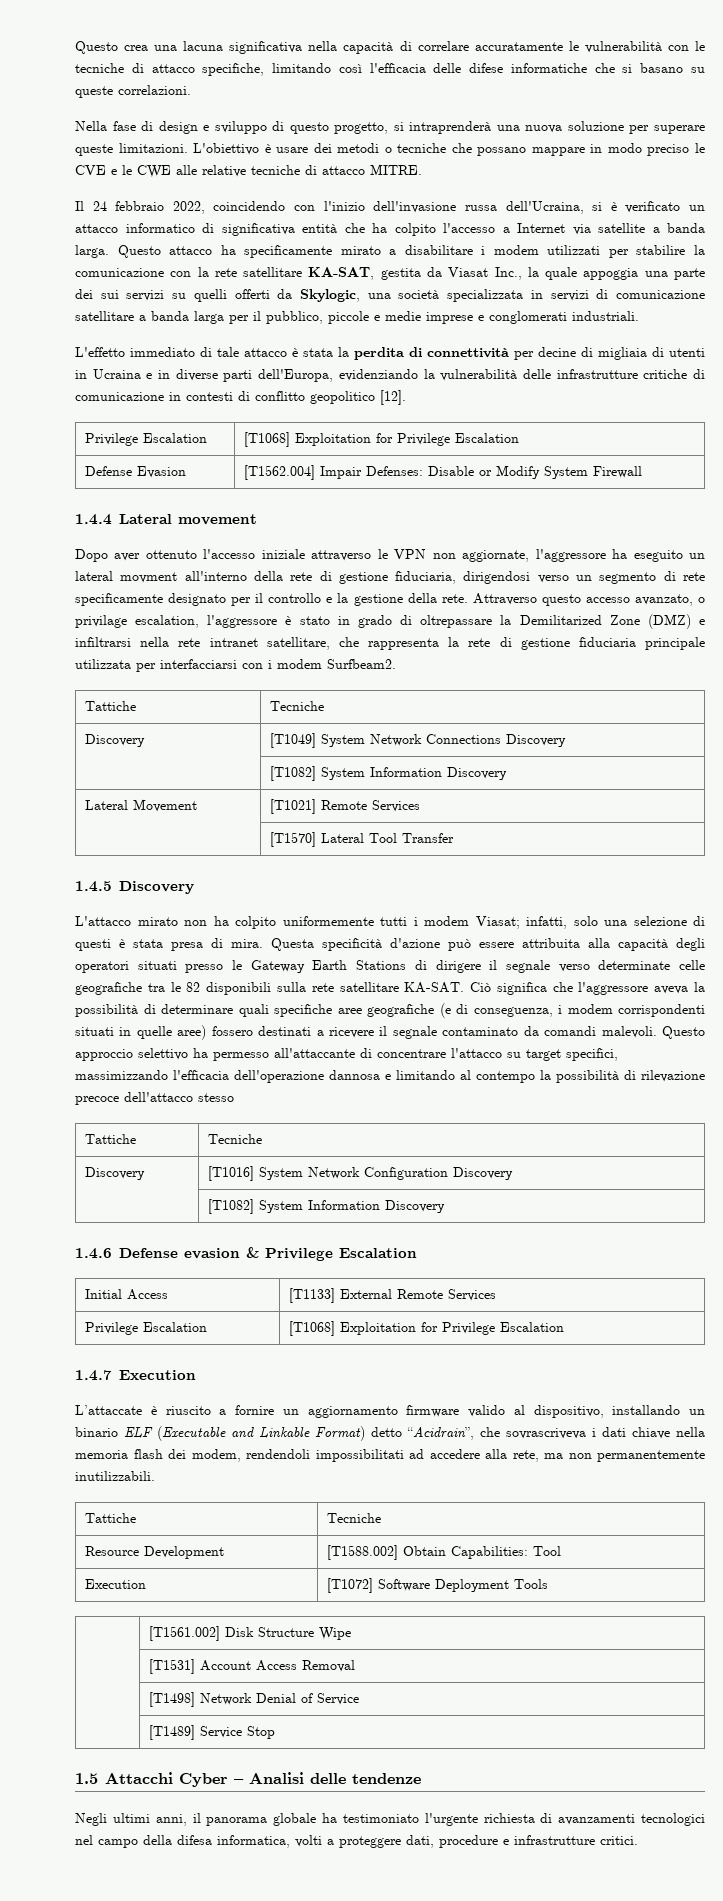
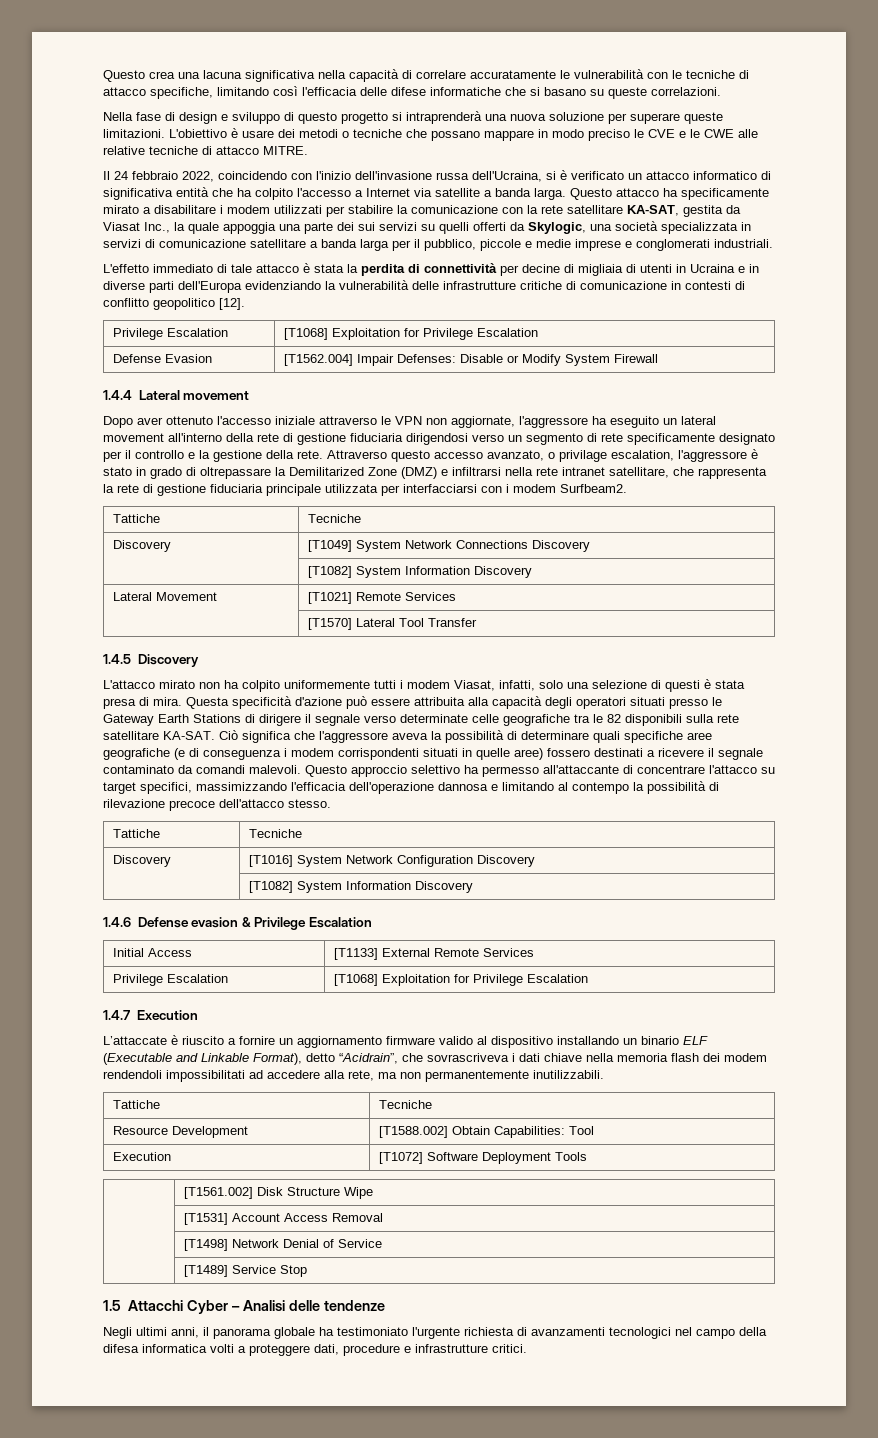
- Nella fase di design e sviluppo di questo progetto, si intraprenderà una nuova soluzione per superare queste limitazioni.
+ Nella fase di design e sviluppo di questo progetto si intraprenderà una nuova soluzione per superare queste limitazioni.
- L'effetto immediato di tale attacco è stata la perdita di connettività per decine di migliaia di utenti in Ucraina e in diverse parti dell'Europa, evidenziando la vulnerabilità delle infrastrutture critiche di comunicazione in contesti di conflitto geopolitico [12].
+ L'effetto immediato di tale attacco è stata la perdita di connettività per decine di migliaia di utenti in Ucraina e in diverse parti dell'Europa evidenziando la vulnerabilità delle infrastrutture critiche di comunicazione in contesti di conflitto geopolitico [12].
- Dopo aver ottenuto l'accesso iniziale attraverso le VPN non aggiornate, l'aggressore ha eseguito un lateral movment all'interno della rete di gestione fiduciaria, dirigendosi verso un segmento di rete specificamente designato per il controllo e la gestione della rete.
+ Dopo aver ottenuto l'accesso iniziale attraverso le VPN non aggiornate, l'aggressore ha eseguito un lateral movement all'interno della rete di gestione fiduciaria dirigendosi verso un segmento di rete specificamente designato per il controllo e la gestione della rete.
- L'attacco mirato non ha colpito uniformemente tutti i modem Viasat; infatti, solo una selezione di questi è stata presa di mira.
+ L'attacco mirato non ha colpito uniformemente tutti i modem Viasat, infatti, solo una selezione di questi è stata presa di mira.
- Ciò significa che l'aggressore aveva la possibilità di determinare quali specifiche aree geografiche (e di conseguenza, i modem corrispondenti situati in quelle aree) fossero destinati a ricevere il segnale contaminato da comandi malevoli.
+ Ciò significa che l'aggressore aveva la possibilità di determinare quali specifiche aree geografiche (e di conseguenza i modem corrispondenti situati in quelle aree) fossero destinati a ricevere il segnale contaminato da comandi malevoli.
- Questo approccio selettivo ha permesso all'attaccante di concentrare l'attacco su target specifici, massimizzando l'efficacia dell'operazione dannosa e limitando al contempo la possibilità di rilevazione precoce dell'attacco stesso
+ Questo approccio selettivo ha permesso all'attaccante di concentrare l'attacco su target specifici, massimizzando l'efficacia dell'operazione dannosa e limitando al contempo la possibilità di rilevazione precoce dell'attacco stesso.
- L’attaccate è riuscito a fornire un aggiornamento firmware valido al dispositivo, installando un binario ELF (Executable and Linkable Format) detto “Acidrain”, che sovrascriveva i dati chiave nella memoria flash dei modem, rendendoli impossibilitati ad accedere alla rete, ma non permanentemente inutilizzabili.
+ L’attaccate è riuscito a fornire un aggiornamento firmware valido al dispositivo installando un binario ELF (Executable and Linkable Format), detto “Acidrain”, che sovrascriveva i dati chiave nella memoria flash dei modem rendendoli impossibilitati ad accedere alla rete, ma non permanentemente inutilizzabili.
- Negli ultimi anni, il panorama globale ha testimoniato l'urgente richiesta di avanzamenti tecnologici nel campo della difesa informatica, volti a proteggere dati, procedure e infrastrutture critici.
+ Negli ultimi anni, il panorama globale ha testimoniato l'urgente richiesta di avanzamenti tecnologici nel campo della difesa informatica volti a proteggere dati, procedure e infrastrutture critici.

